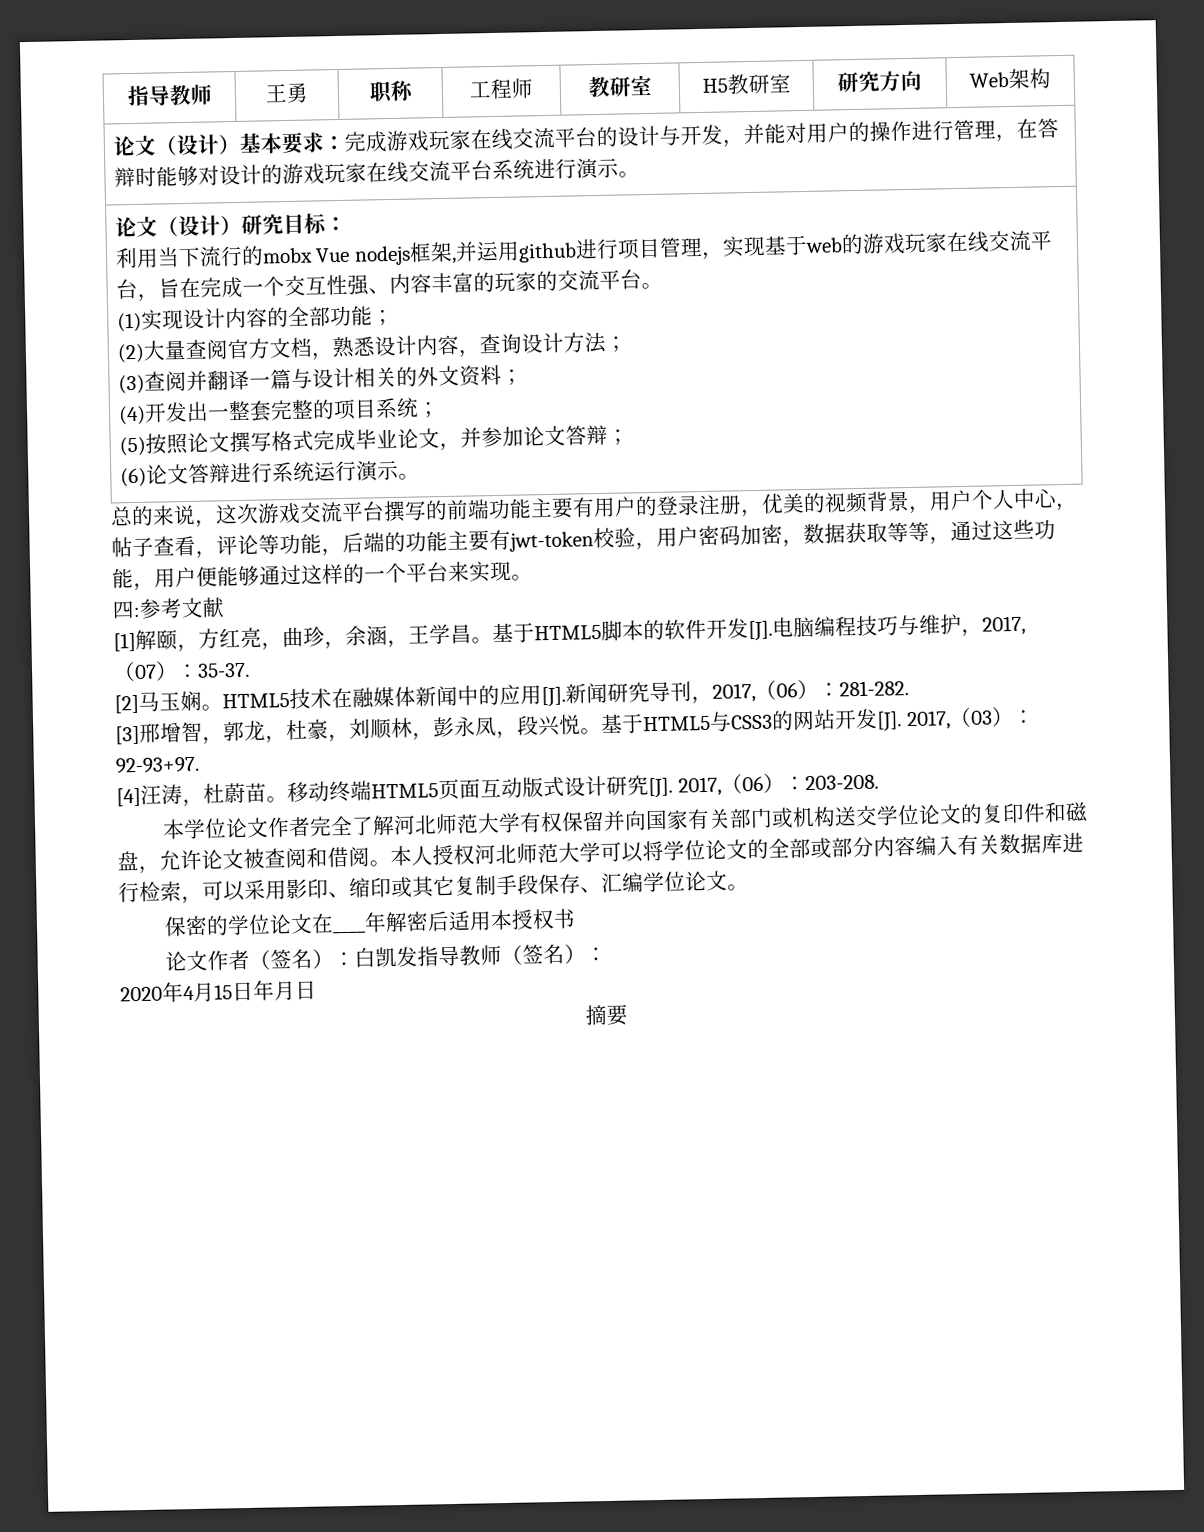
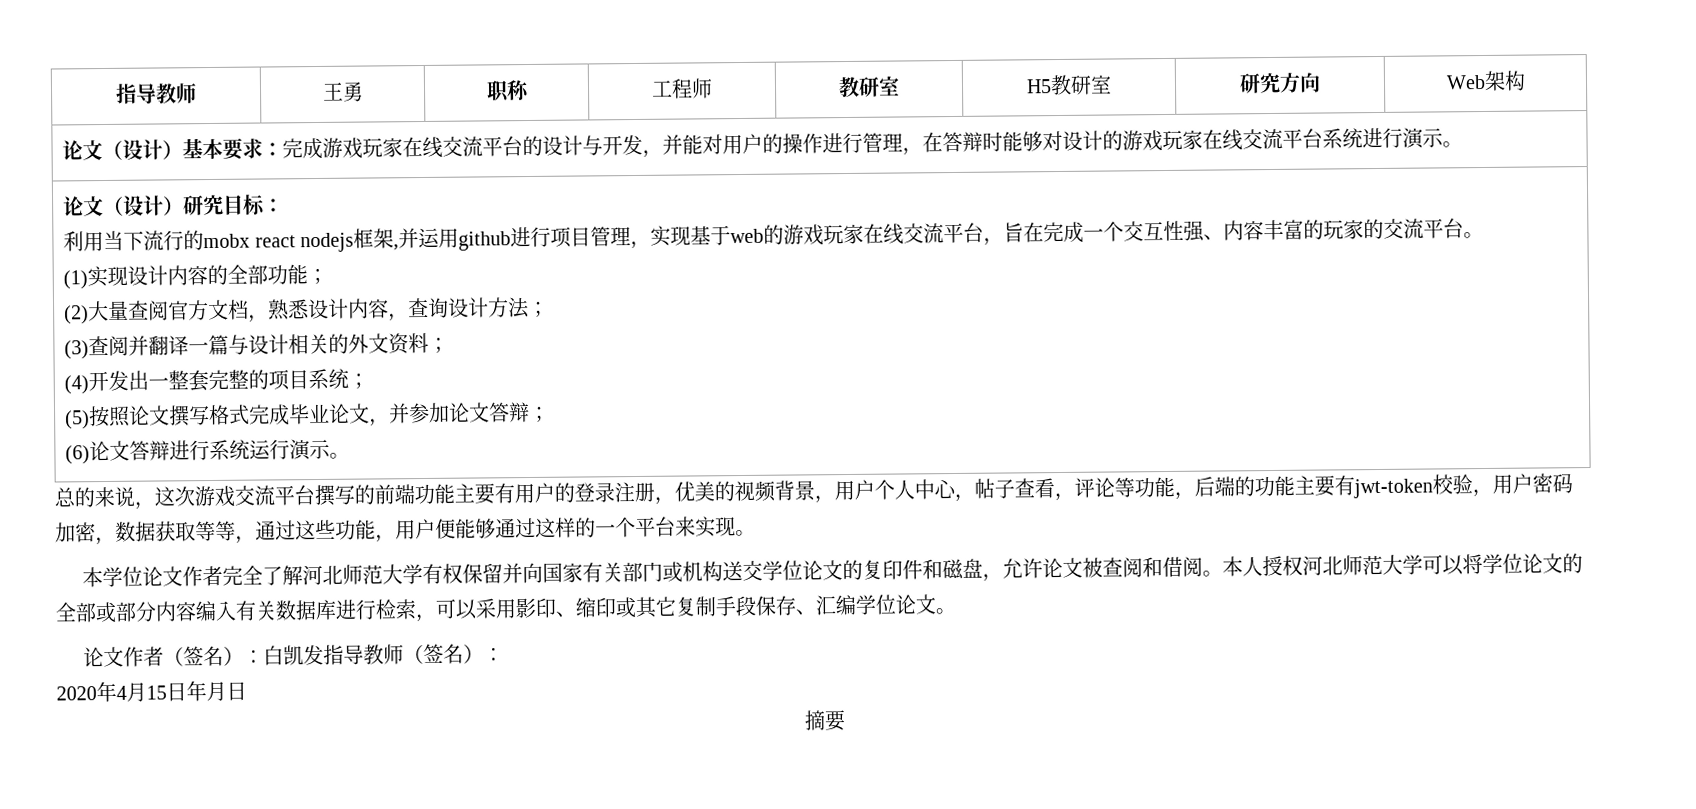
- 利用当下流行的mobx Vue nodejs框架,并运用github进行项目管理，实现基于web的游戏玩家在线交流平台，旨在完成一个交互性强、内容丰富的玩家的交流平台。
+ 利用当下流行的mobx react nodejs框架,并运用github进行项目管理，实现基于web的游戏玩家在线交流平台，旨在完成一个交互性强、内容丰富的玩家的交流平台。
- 四:参考文献
- [1]解颐，方红亮，曲珍，余涵，王学昌。基于HTML5脚本的软件开发[J].电脑编程技巧与维护，2017,（07）：35-37.
- [2]马玉娴。HTML5技术在融媒体新闻中的应用[J].新闻研究导刊，2017,（06）：281-282.
- [3]邢增智，郭龙，杜豪，刘顺林，彭永凤，段兴悦。基于HTML5与CSS3的网站开发[J]. 2017,（03）：92-93+97.
- [4]汪涛，杜蔚苗。移动终端HTML5页面互动版式设计研究[J]. 2017,（06）：203-208.
- 保密的学位论文在____年解密后适用本授权书

